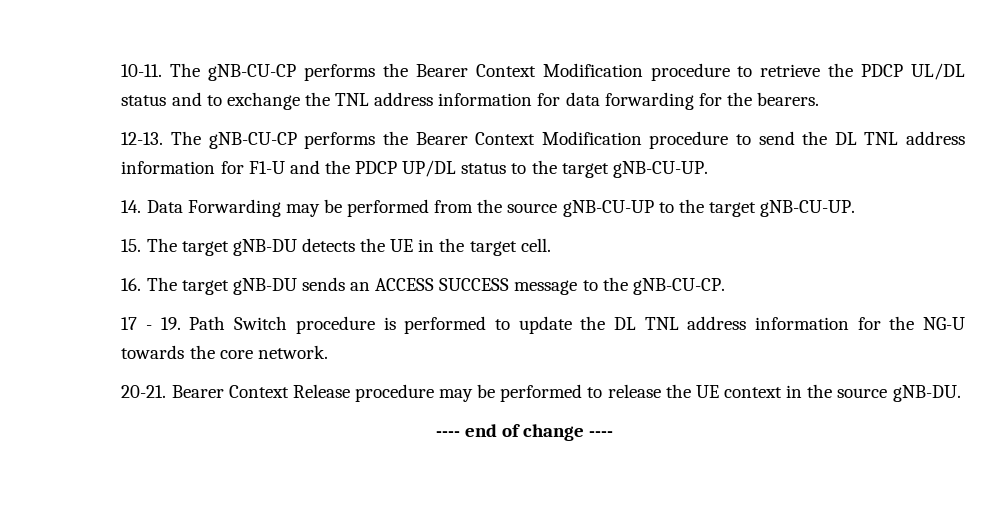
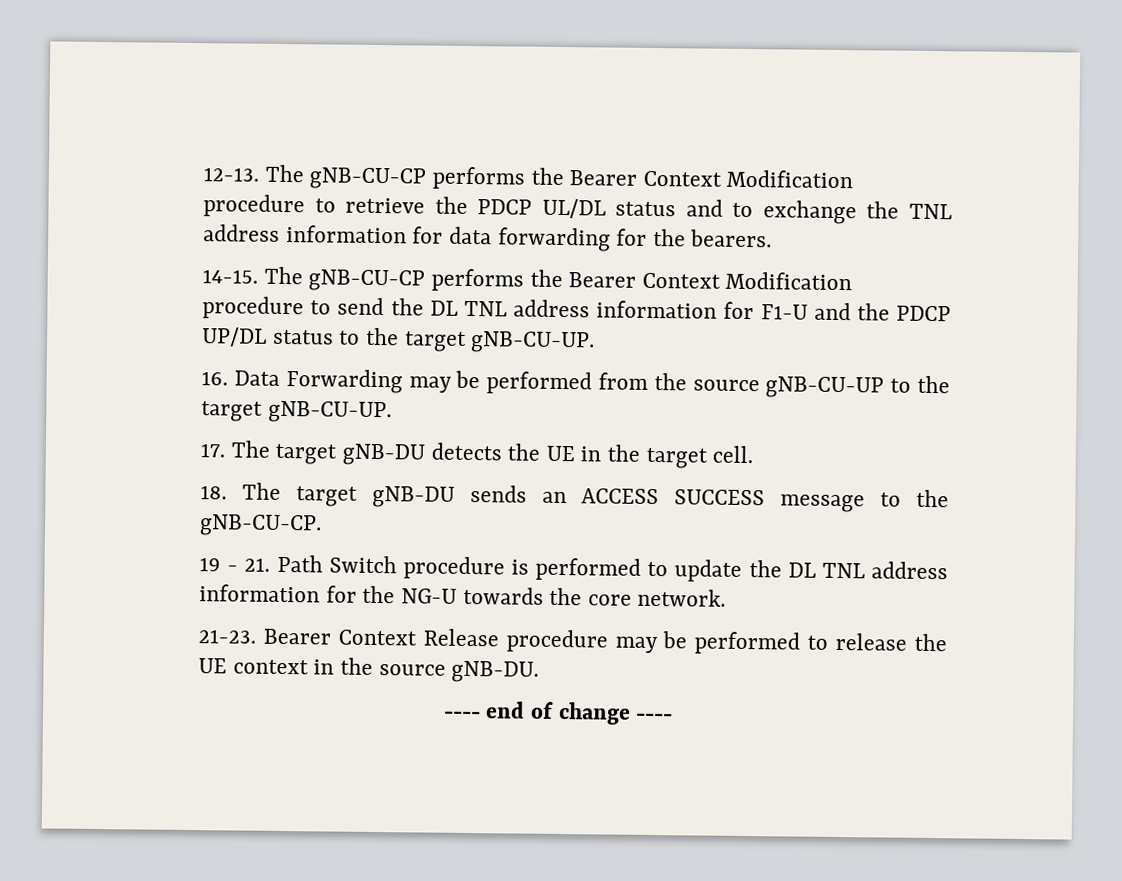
- 10-11.
+ 12-13.
- 12-13.
+ 14-15.
- 14. Data Forwarding may be performed from the source gNB-CU-UP to the target gNB-CU-UP.
+ 16. Data Forwarding may be performed from the source gNB-CU-UP to the target gNB-CU-UP.
- 15. The target gNB-DU detects the UE in the target cell.
+ 17. The target gNB-DU detects the UE in the target cell.
- 16. The target gNB-DU sends an ACCESS SUCCESS message to the gNB-CU-CP.
+ 18. The target gNB-DU sends an ACCESS SUCCESS message to the gNB-CU-CP.
- 17 - 19. Path Switch procedure is performed to update the DL TNL address information for the NG-U towards the core network.
+ 19 - 21. Path Switch procedure is performed to update the DL TNL address information for the NG-U towards the core network.
- 20-21.
+ 21-23.

